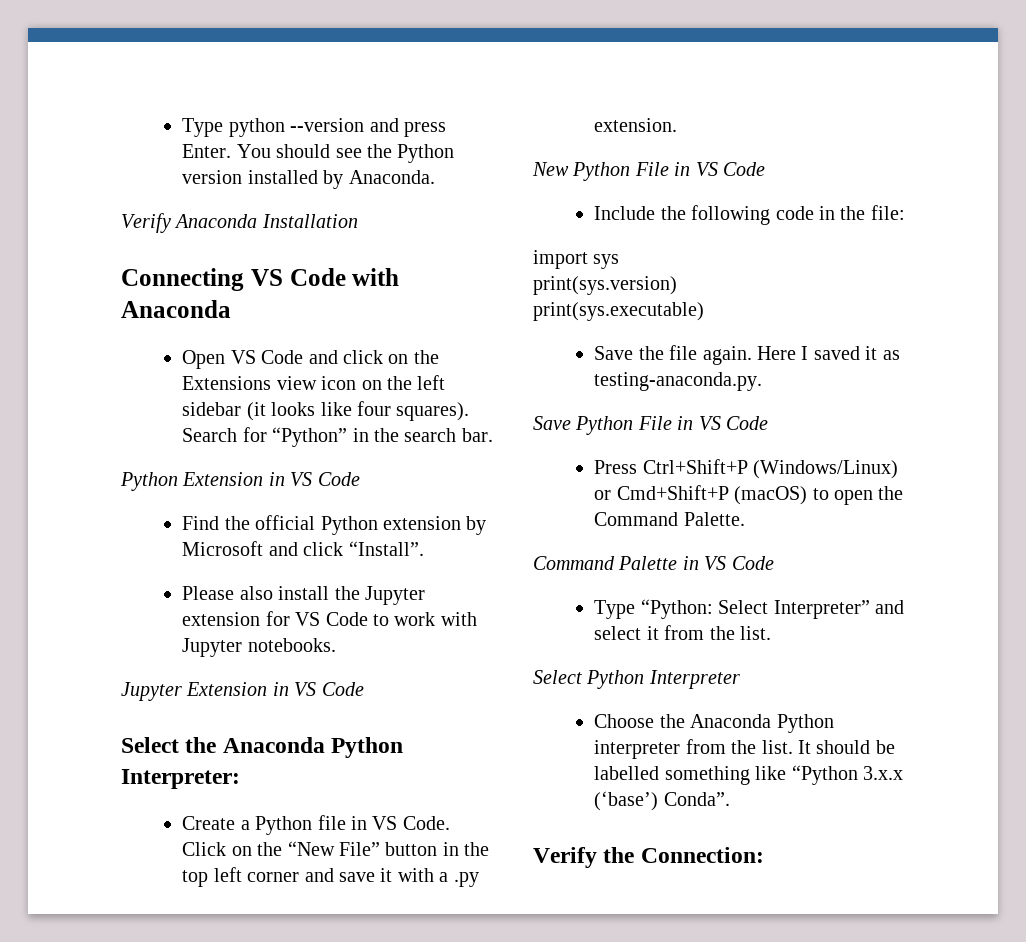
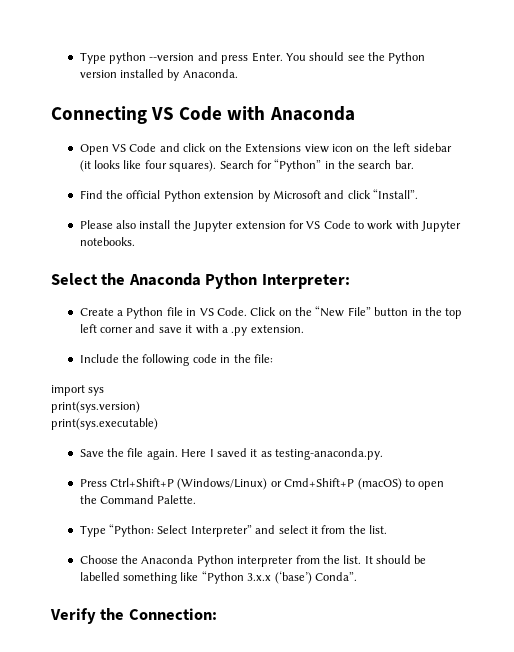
- Verify Anaconda Installation
- Python Extension in VS Code
- Jupyter Extension in VS Code
- New Python File in VS Code
- Save Python File in VS Code
- Command Palette in VS Code
- Select Python Interpreter

